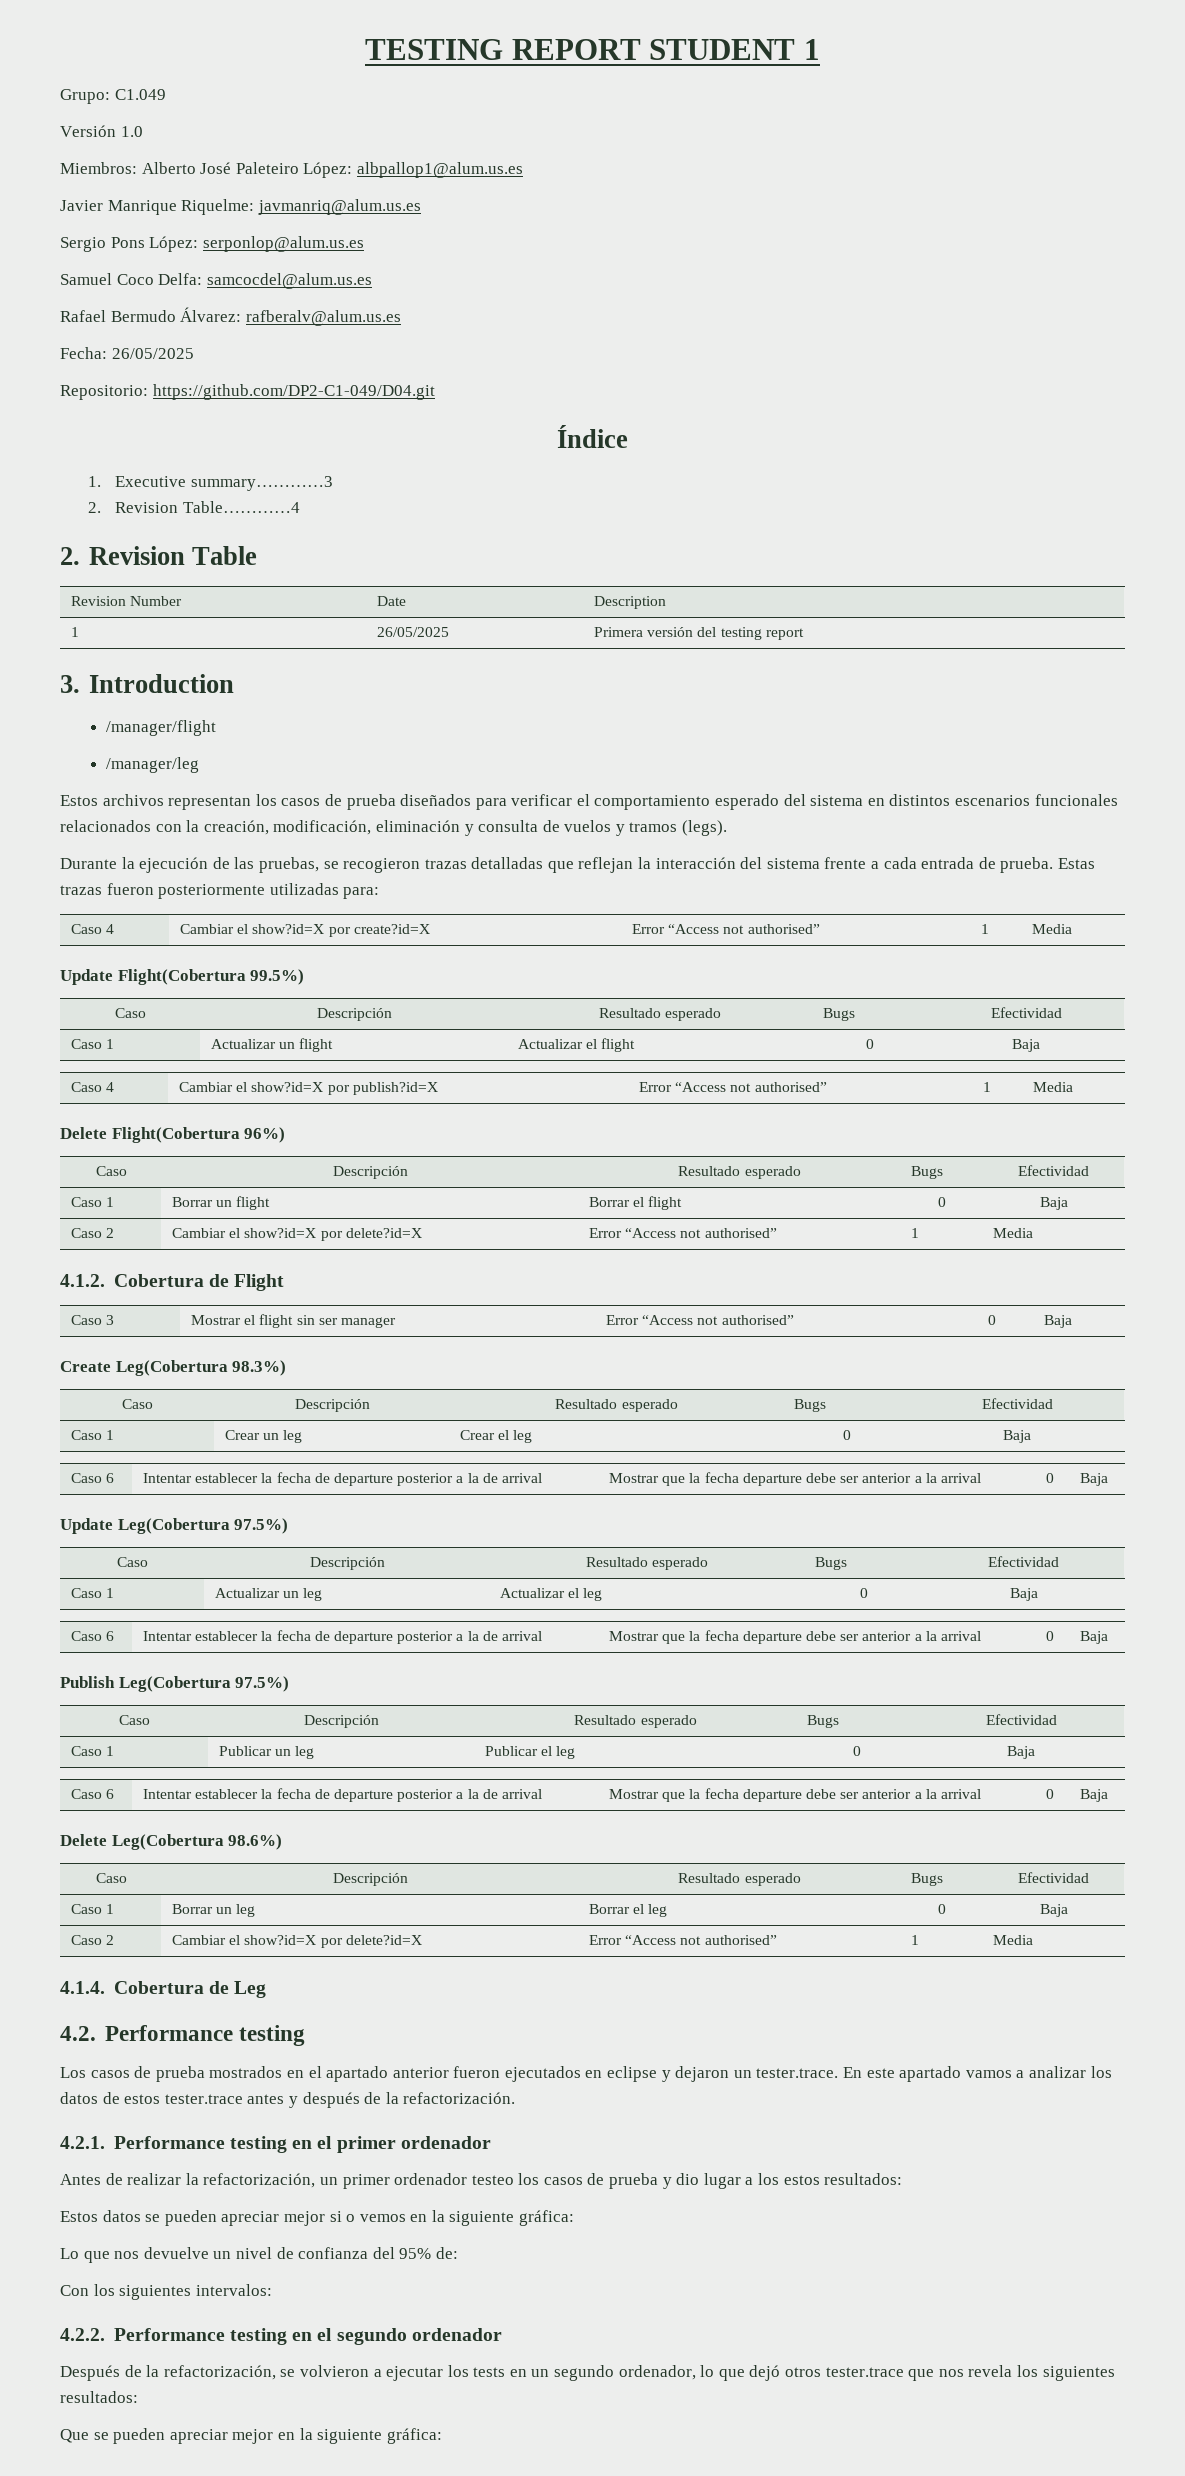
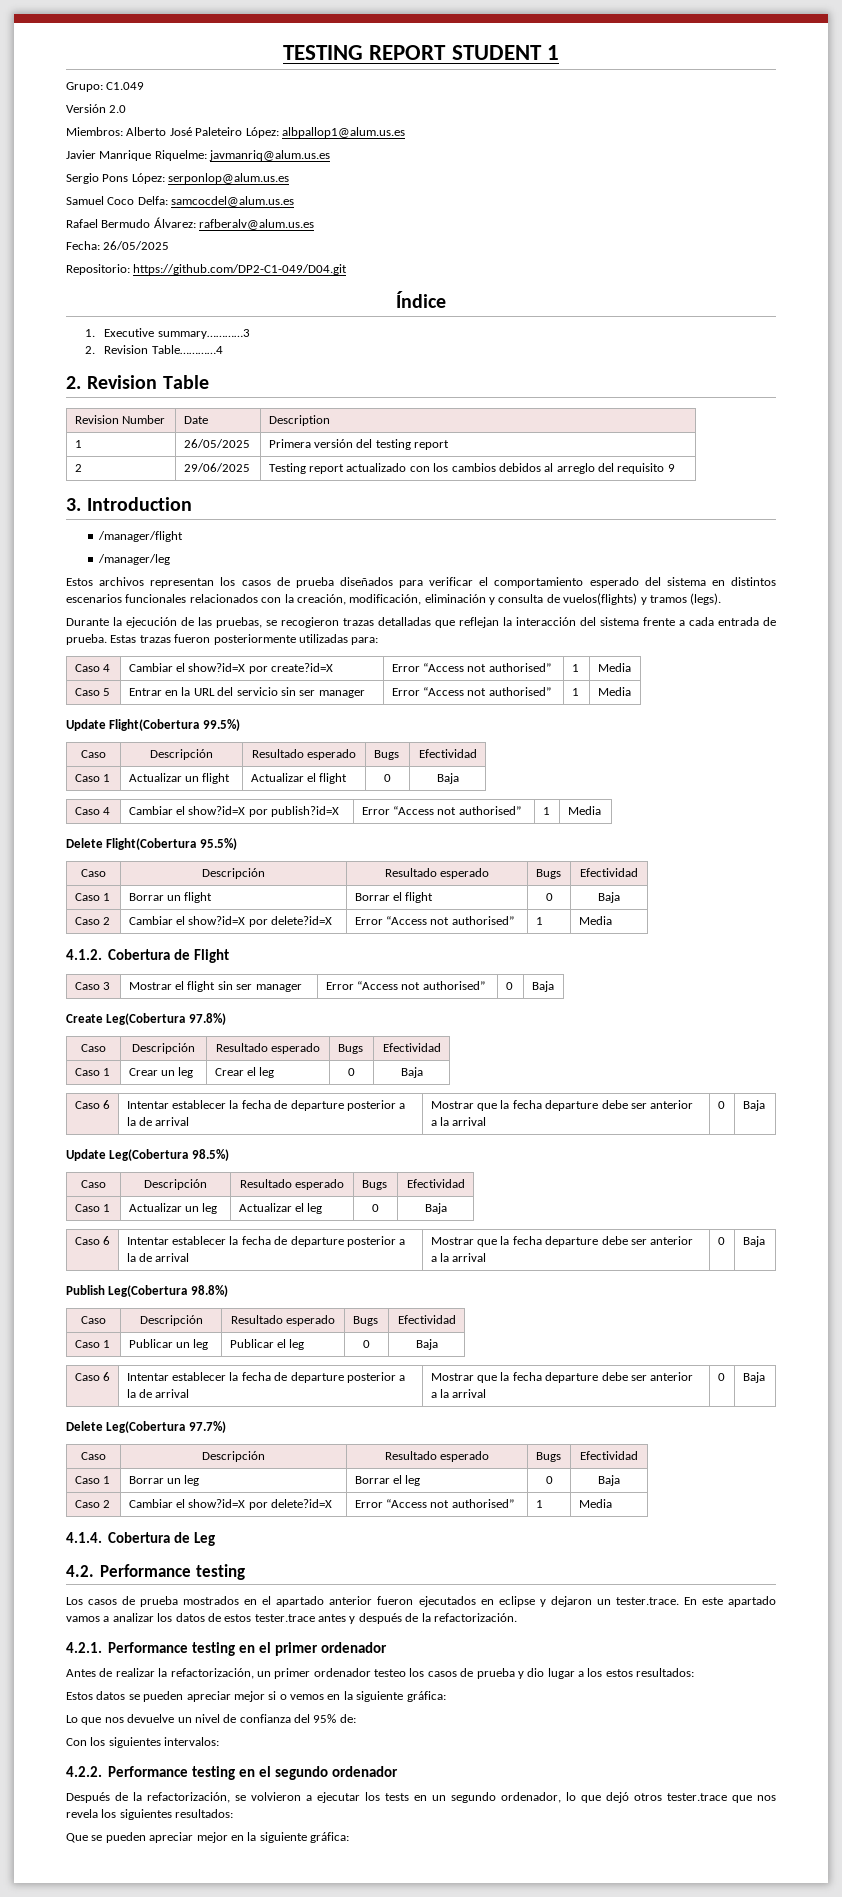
- Versión 1.0
+ Versión 2.0
+ 2 | 29/06/2025 | Testing report actualizado con los cambios debidos al arreglo del requisito 9
- Estos archivos representan los casos de prueba diseñados para verificar el comportamiento esperado del sistema en distintos escenarios funcionales relacionados con la creación, modificación, eliminación y consulta de vuelos y tramos (legs).
+ Estos archivos representan los casos de prueba diseñados para verificar el comportamiento esperado del sistema en distintos escenarios funcionales relacionados con la creación, modificación, eliminación y consulta de vuelos(flights) y tramos (legs).
+ Caso 5 | Entrar en la URL del servicio sin ser manager | Error “Access not authorised” | 1 | Media
- Delete Flight(Cobertura 96%)
+ Delete Flight(Cobertura 95.5%)
- Create Leg(Cobertura 98.3%)
+ Create Leg(Cobertura 97.8%)
- Update Leg(Cobertura 97.5%)
+ Update Leg(Cobertura 98.5%)
- Publish Leg(Cobertura 97.5%)
+ Publish Leg(Cobertura 98.8%)
- Delete Leg(Cobertura 98.6%)
+ Delete Leg(Cobertura 97.7%)

